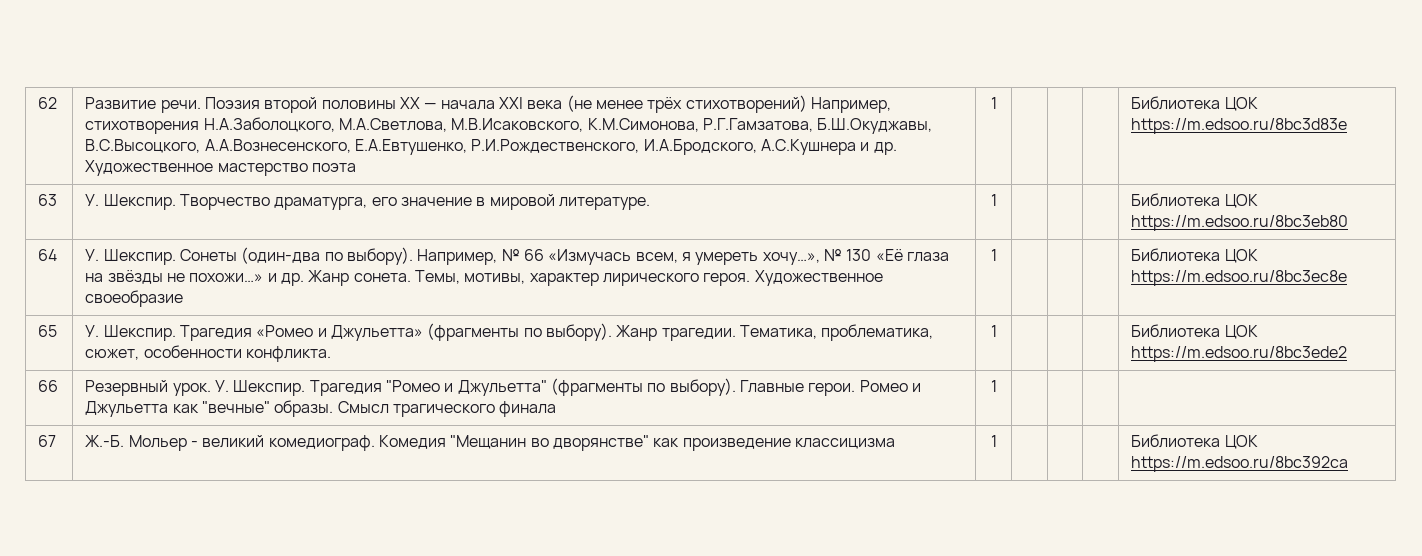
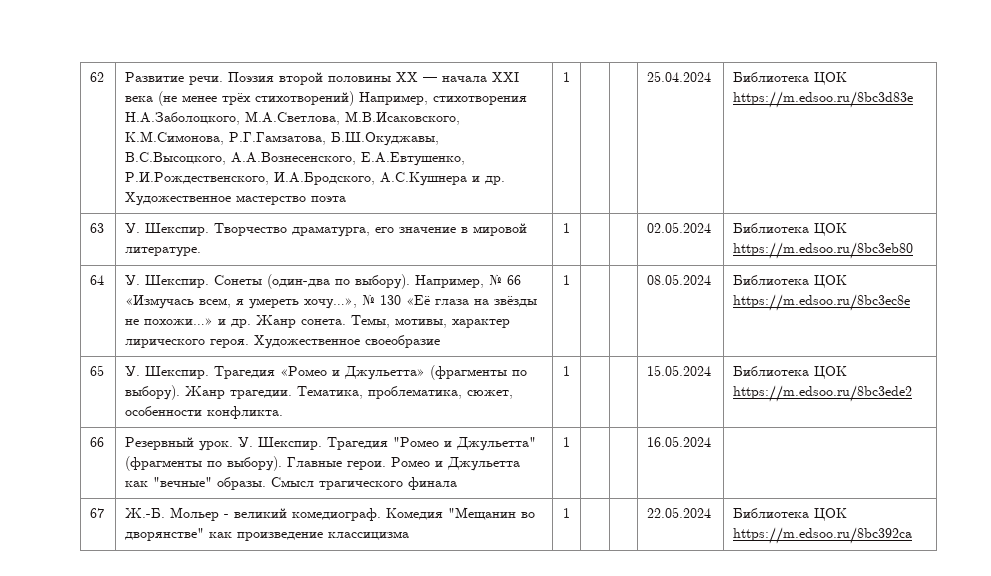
- 62 | Развитие речи. Поэзия второй половины XX — начала XXI века (не менее трёх стихотворений) Например, стихотворения Н.А.Заболоцкого, М.А.Светлова, М.В.Исаковского, К.М.Симонова, Р.Г.Гамзатова, Б.Ш.Окуджавы, В.С.Высоцкого, А.А.Вознесенского, Е.А.Евтушенко, Р.И.Рождественского, И.А.Бродского, А.С.Кушнера и др. Художественное мастерство поэта | 1 | | | | Библиотека ЦОК https://m.edsoo.ru/8bc3d83e
+ 62 | Развитие речи. Поэзия второй половины XX — начала XXI века (не менее трёх стихотворений) Например, стихотворения Н.А.Заболоцкого, М.А.Светлова, М.В.Исаковского, К.М.Симонова, Р.Г.Гамзатова, Б.Ш.Окуджавы, В.С.Высоцкого, А.А.Вознесенского, Е.А.Евтушенко, Р.И.Рождественского, И.А.Бродского, А.С.Кушнера и др. Художественное мастерство поэта | 1 | | | 25.04.2024 | Библиотека ЦОК https://m.edsoo.ru/8bc3d83e
- 63 | У. Шекспир. Творчество драматурга, его значение в мировой литературе. | 1 | | | | Библиотека ЦОК https://m.edsoo.ru/8bc3eb80
+ 63 | У. Шекспир. Творчество драматурга, его значение в мировой литературе. | 1 | | | 02.05.2024 | Библиотека ЦОК https://m.edsoo.ru/8bc3eb80
- 64 | У. Шекспир. Сонеты (один-два по выбору). Например, № 66 «Измучась всем, я умереть хочу…», № 130 «Её глаза на звёзды не похожи…» и др. Жанр сонета. Темы, мотивы, характер лирического героя. Художественное своеобразие | 1 | | | | Библиотека ЦОК https://m.edsoo.ru/8bc3ec8e
+ 64 | У. Шекспир. Сонеты (один-два по выбору). Например, № 66 «Измучась всем, я умереть хочу…», № 130 «Её глаза на звёзды не похожи…» и др. Жанр сонета. Темы, мотивы, характер лирического героя. Художественное своеобразие | 1 | | | 08.05.2024 | Библиотека ЦОК https://m.edsoo.ru/8bc3ec8e
- 65 | У. Шекспир. Трагедия «Ромео и Джульетта» (фрагменты по выбору). Жанр трагедии. Тематика, проблематика, сюжет, особенности конфликта. | 1 | | | | Библиотека ЦОК https://m.edsoo.ru/8bc3ede2
+ 65 | У. Шекспир. Трагедия «Ромео и Джульетта» (фрагменты по выбору). Жанр трагедии. Тематика, проблематика, сюжет, особенности конфликта. | 1 | | | 15.05.2024 | Библиотека ЦОК https://m.edsoo.ru/8bc3ede2
- 66 | Резервный урок. У. Шекспир. Трагедия "Ромео и Джульетта" (фрагменты по выбору). Главные герои. Ромео и Джульетта как "вечные" образы. Смысл трагического финала | 1 | | | |
+ 66 | Резервный урок. У. Шекспир. Трагедия "Ромео и Джульетта" (фрагменты по выбору). Главные герои. Ромео и Джульетта как "вечные" образы. Смысл трагического финала | 1 | | | 16.05.2024 |
- 67 | Ж.-Б. Мольер - великий комедиограф. Комедия "Мещанин во дворянстве" как произведение классицизма | 1 | | | | Библиотека ЦОК https://m.edsoo.ru/8bc392ca
+ 67 | Ж.-Б. Мольер - великий комедиограф. Комедия "Мещанин во дворянстве" как произведение классицизма | 1 | | | 22.05.2024 | Библиотека ЦОК https://m.edsoo.ru/8bc392ca

